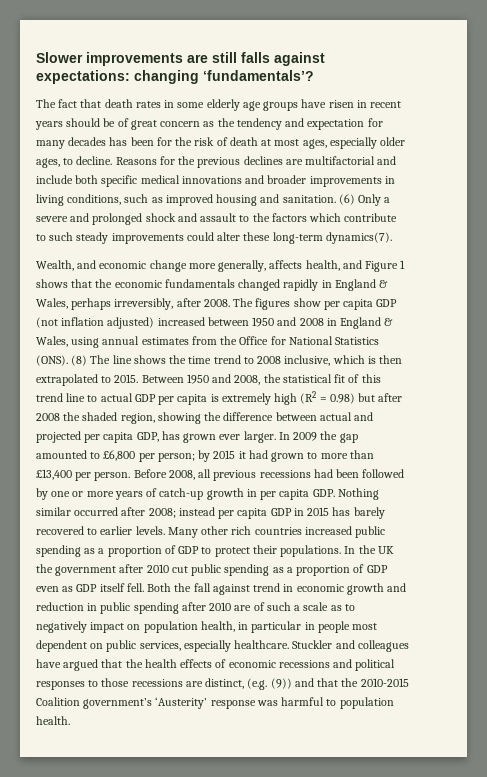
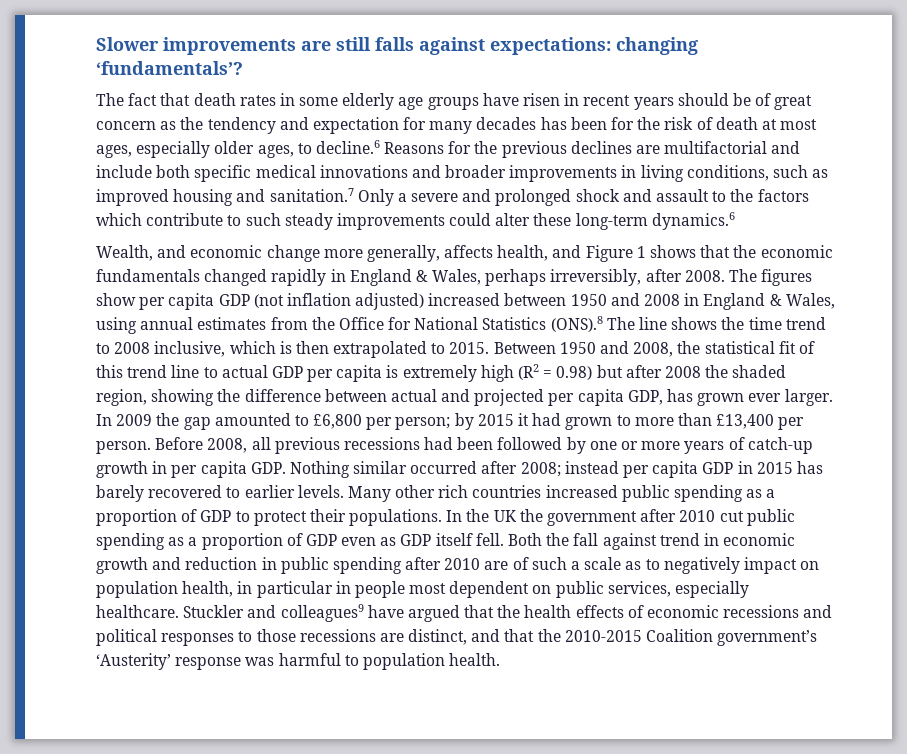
- The fact that death rates in some elderly age groups have risen in recent years should be of great concern as the tendency and expectation for many decades has been for the risk of death at most ages, especially older ages, to decline. Reasons for the previous declines are multifactorial and include both specific medical innovations and broader improvements in living conditions, such as improved housing and sanitation. (6) Only a severe and prolonged shock and assault to the factors which contribute to such steady improvements could alter these long-term dynamics(7).
+ The fact that death rates in some elderly age groups have risen in recent years should be of great concern as the tendency and expectation for many decades has been for the risk of death at most ages, especially older ages, to decline.6 Reasons for the previous declines are multifactorial and include both specific medical innovations and broader improvements in living conditions, such as improved housing and sanitation.7 Only a severe and prolonged shock and assault to the factors which contribute to such steady improvements could alter these long-term dynamics.6
- The figures show per capita GDP (not inflation adjusted) increased between 1950 and 2008 in England & Wales, using annual estimates from the Office for National Statistics (ONS). (8) The line shows the time trend to 2008 inclusive, which is then extrapolated to 2015.
+ The figures show per capita GDP (not inflation adjusted) increased between 1950 and 2008 in England & Wales, using annual estimates from the Office for National Statistics (ONS).8 The line shows the time trend to 2008 inclusive, which is then extrapolated to 2015.
- Stuckler and colleagues have argued that the health effects of economic recessions and political responses to those recessions are distinct, (e.g. (9)) and that the 2010-2015 Coalition government’s ‘Austerity’ response was harmful to population health.
+ Stuckler and colleagues9 have argued that the health effects of economic recessions and political responses to those recessions are distinct, and that the 2010-2015 Coalition government’s ‘Austerity’ response was harmful to population health.

